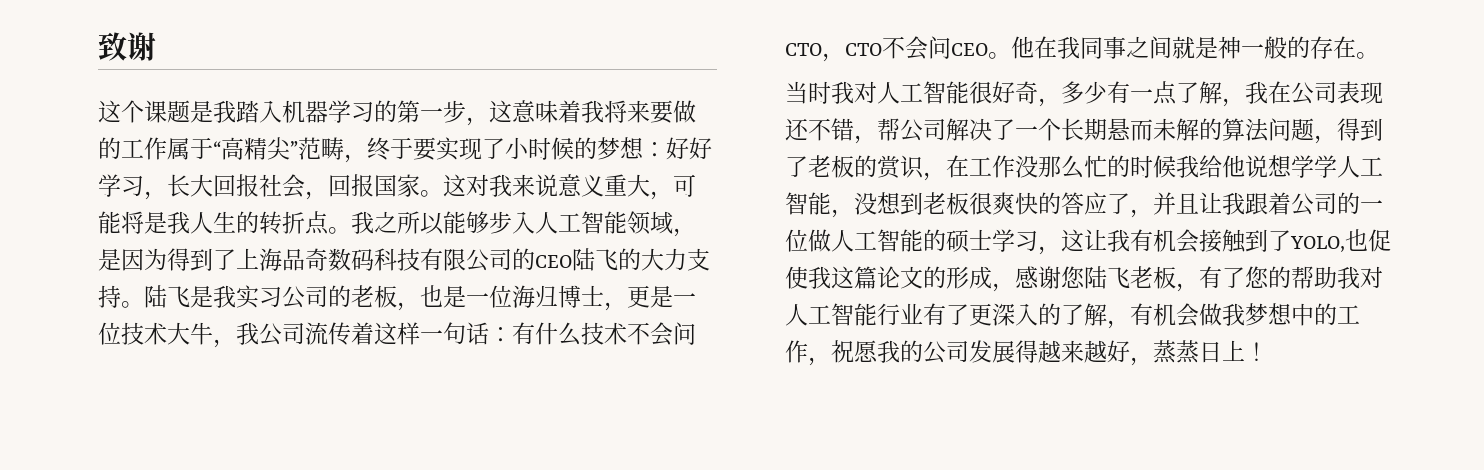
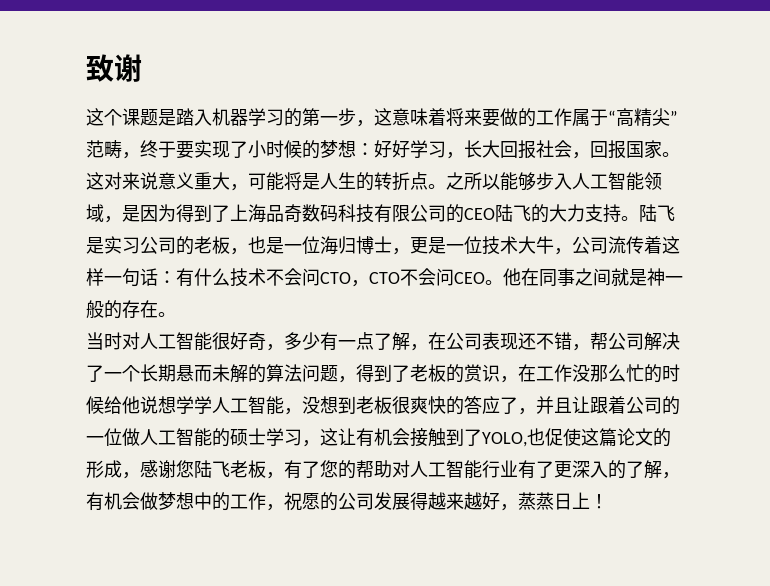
- 这个课题是我踏入机器学习的第一步，这意味着我将来要做的工作属于“高精尖”范畴，终于要实现了小时候的梦想：好好学习，长大回报社会，回报国家。
+ 这个课题是踏入机器学习的第一步，这意味着将来要做的工作属于“高精尖”范畴，终于要实现了小时候的梦想：好好学习，长大回报社会，回报国家。
- 这对我来说意义重大，可能将是我人生的转折点。
+ 这对来说意义重大，可能将是人生的转折点。
- 我之所以能够步入人工智能领域，是因为得到了上海品奇数码科技有限公司的CEO陆飞的大力支持。
+ 之所以能够步入人工智能领域，是因为得到了上海品奇数码科技有限公司的CEO陆飞的大力支持。
- 陆飞是我实习公司的老板，也是一位海归博士，更是一位技术大牛，我公司流传着这样一句话：有什么技术不会问CTO，CTO不会问CEO。
+ 陆飞是实习公司的老板，也是一位海归博士，更是一位技术大牛，公司流传着这样一句话：有什么技术不会问CTO，CTO不会问CEO。
- 他在我同事之间就是神一般的存在。
+ 他在同事之间就是神一般的存在。
- 当时我对人工智能很好奇，多少有一点了解，我在公司表现还不错，帮公司解决了一个长期悬而未解的算法问题，得到了老板的赏识，在工作没那么忙的时候我给他说想学学人工智能，没想到老板很爽快的答应了，并且让我跟着公司的一位做人工智能的硕士学习，这让我有机会接触到了YOLO,也促使我这篇论文的形成，感谢您陆飞老板，有了您的帮助我对人工智能行业有了更深入的了解，有机会做我梦想中的工作，祝愿我的公司发展得越来越好，蒸蒸日上！
+ 当时对人工智能很好奇，多少有一点了解，在公司表现还不错，帮公司解决了一个长期悬而未解的算法问题，得到了老板的赏识，在工作没那么忙的时候给他说想学学人工智能，没想到老板很爽快的答应了，并且让跟着公司的一位做人工智能的硕士学习，这让有机会接触到了YOLO,也促使这篇论文的形成，感谢您陆飞老板，有了您的帮助对人工智能行业有了更深入的了解，有机会做梦想中的工作，祝愿的公司发展得越来越好，蒸蒸日上！

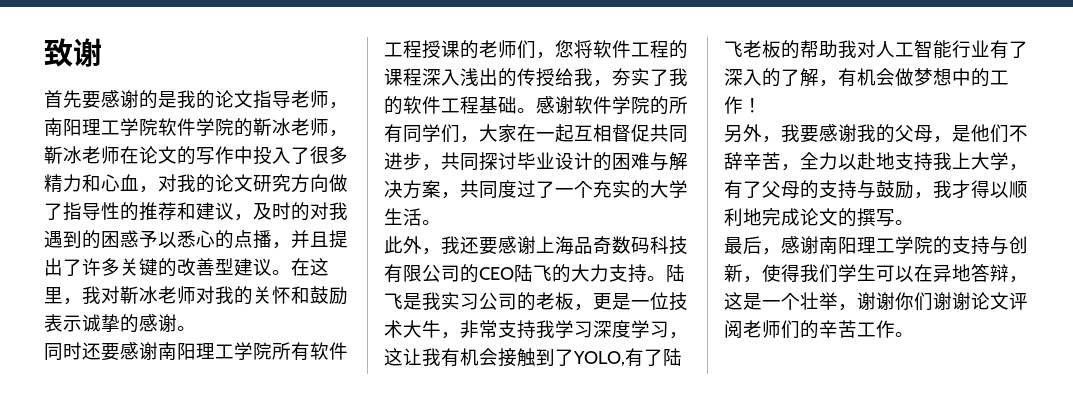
- 这个课题是踏入机器学习的第一步，这意味着将来要做的工作属于“高精尖”范畴，终于要实现了小时候的梦想：好好学习，长大回报社会，回报国家。这对来说意义重大，可能将是人生的转折点。之所以能够步入人工智能领域，是因为得到了上海品奇数码科技有限公司的CEO陆飞的大力支持。
+ 首先要感谢的是我的论文指导老师，南阳理工学院软件学院的靳冰老师，靳冰老师在论文的写作中投入了很多精力和心血，对我的论文研究方向做了指导性的推荐和建议，及时的对我遇到的困惑予以悉心的点播，并且提出了许多关键的改善型建议。在这里，我对靳冰老师对我的关怀和鼓励表示诚挚的感谢。
+ 同时还要感谢南阳理工学院所有软件工程授课的老师们，您将软件工程的课程深入浅出的传授给我，夯实了我的软件工程基础。感谢软件学院的所有同学们，大家在一起互相督促共同进步，共同探讨毕业设计的困难与解决方案，共同度过了一个充实的大学生活。
+ 此外，我还要感谢上海品奇数码科技有限公司的CEO陆飞的大力支持。
- 陆飞是实习公司的老板，也是一位海归博士，更是一位技术大牛，公司流传着这样一句话：有什么技术不会问CTO，CTO不会问CEO。他在同事之间就是神一般的存在。
- 当时对人工智能很好奇，多少有一点了解，在公司表现还不错，帮公司解决了一个长期悬而未解的算法问题，得到了老板的赏识，在工作没那么忙的时候给他说想学学人工智能，没想到老板很爽快的答应了，并且让跟着公司的一位做人工智能的硕士学习，这让有机会接触到了YOLO,也促使这篇论文的形成，感谢您陆飞老板，有了您的帮助对人工智能行业有了更深入的了解，有机会做梦想中的工作，祝愿的公司发展得越来越好，蒸蒸日上！
+ 陆飞是我实习公司的老板，更是一位技术大牛，非常支持我学习深度学习，这让我有机会接触到了YOLO,有了陆飞老板的帮助我对人工智能行业有了深入的了解，有机会做梦想中的工作！
+ 另外，我要感谢我的父母，是他们不辞辛苦，全力以赴地支持我上大学，有了父母的支持与鼓励，我才得以顺利地完成论文的撰写。
+ 最后，感谢南阳理工学院的支持与创新，使得我们学生可以在异地答辩，这是一个壮举，谢谢你们谢谢论文评阅老师们的辛苦工作。

